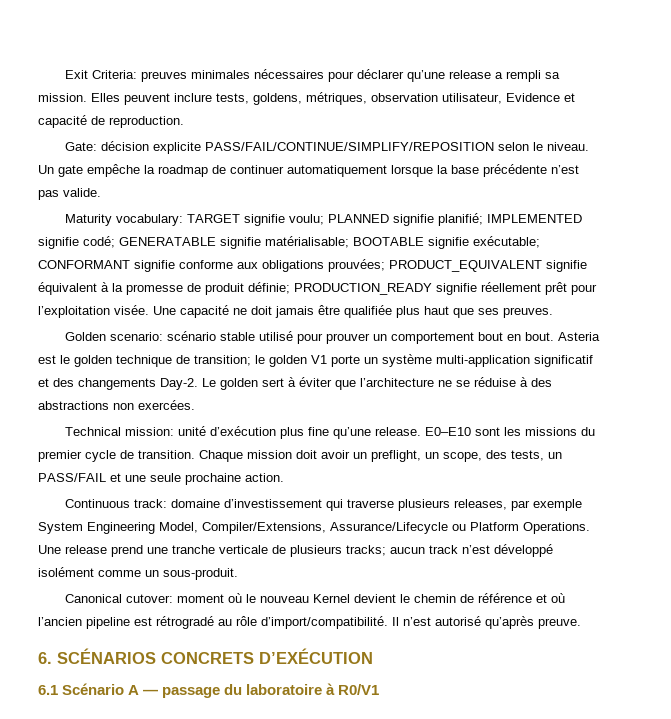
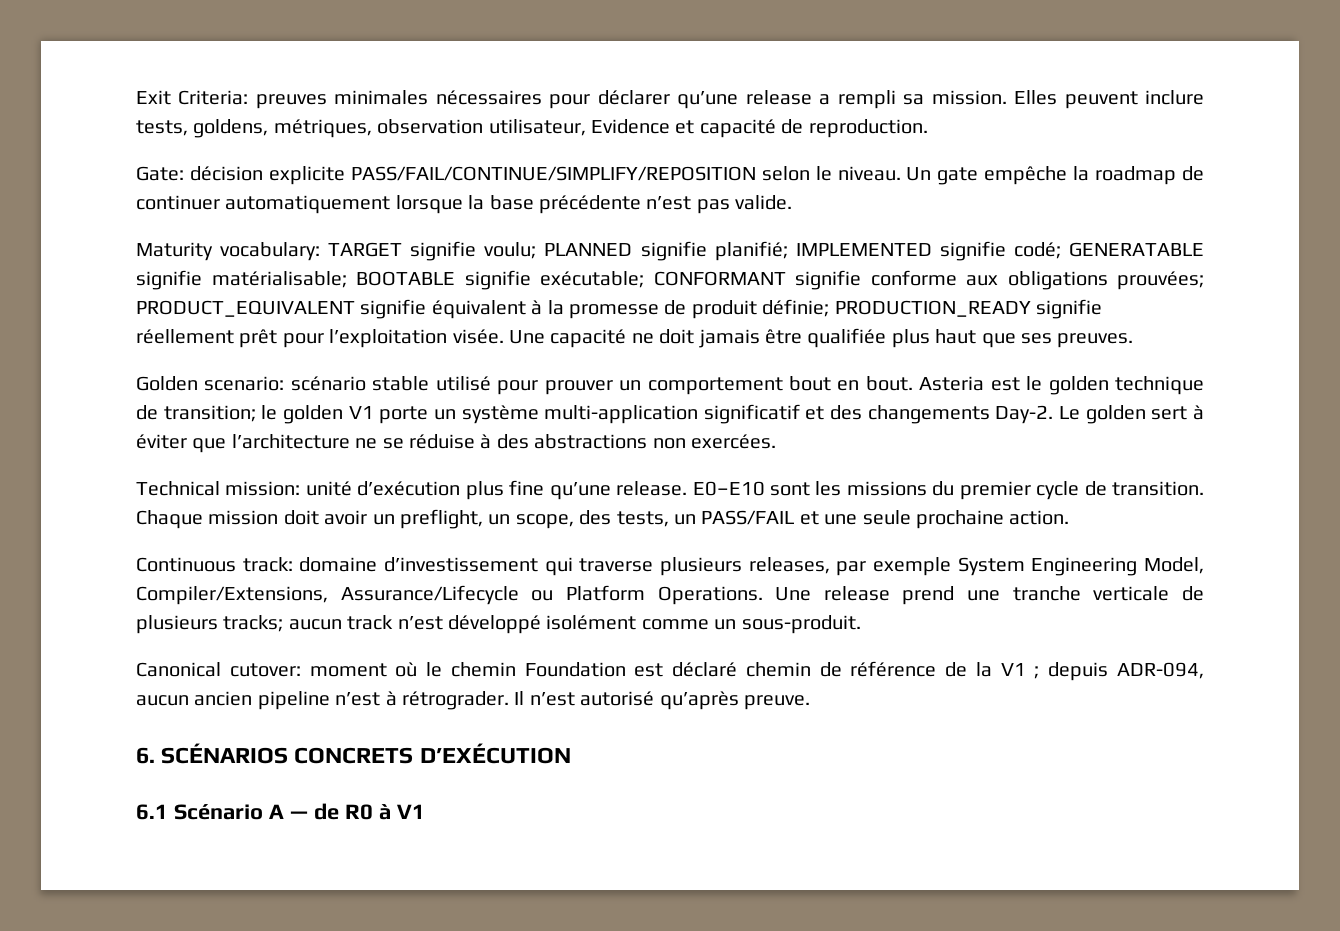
- Canonical cutover: moment où le nouveau Kernel devient le chemin de référence et où l’ancien pipeline est rétrogradé au rôle d’import/compatibilité.
+ Canonical cutover: moment où le chemin Foundation est déclaré chemin de référence de la V1 ; depuis ADR-094, aucun ancien pipeline n’est à rétrograder.
- 6.1 Scénario A — passage du laboratoire à R0/V1
+ 6.1 Scénario A — de R0 à V1

